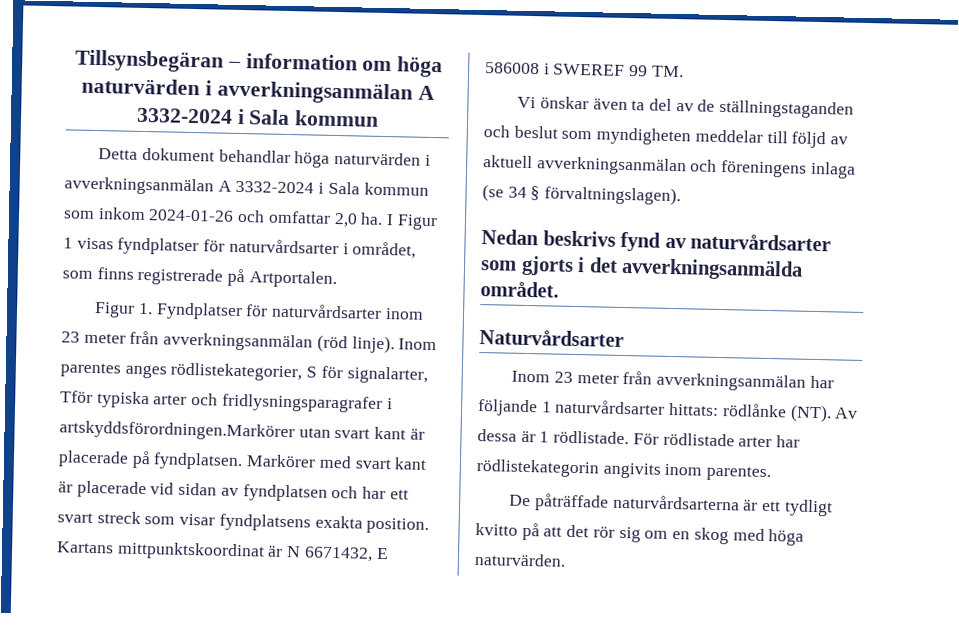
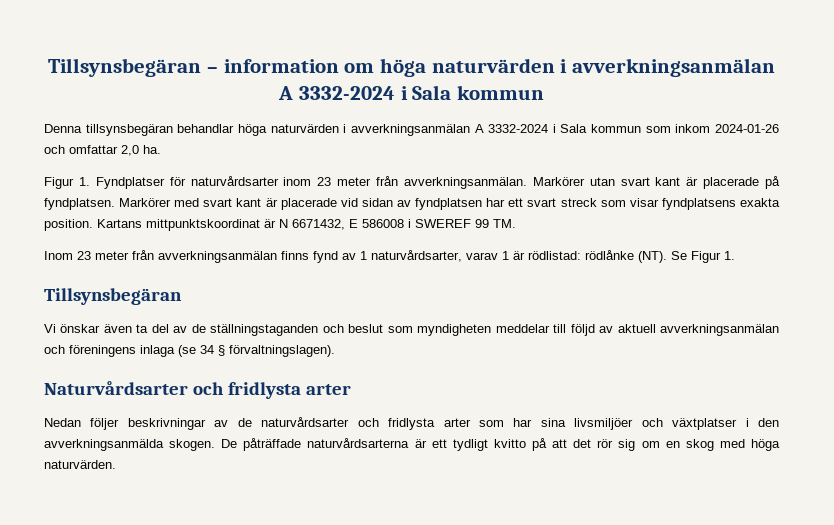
- Detta dokument behandlar höga naturvärden i avverkningsanmälan A 3332-2024 i Sala kommun som inkom 2024-01-26 och omfattar 2,0 ha. I Figur 1 visas fyndplatser för naturvårdsarter i området, som finns registrerade på Artportalen.
+ Denna tillsynsbegäran behandlar höga naturvärden i avverkningsanmälan A 3332-2024 i Sala kommun som inkom 2024-01-26 och omfattar 2,0 ha.
- Figur 1. Fyndplatser för naturvårdsarter inom 23 meter från avverkningsanmälan (röd linje). Inom parentes anges rödlistekategorier, S för signalarter, Tför typiska arter och fridlysningsparagrafer i artskyddsförordningen.Markörer utan svart kant är placerade på fyndplatsen.
+ Figur 1. Fyndplatser för naturvårdsarter inom 23 meter från avverkningsanmälan. Markörer utan svart kant är placerade på fyndplatsen.
- Markörer med svart kant är placerade vid sidan av fyndplatsen och har ett svart streck som visar fyndplatsens exakta position.
+ Markörer med svart kant är placerade vid sidan av fyndplatsen har ett svart streck som visar fyndplatsens exakta position.
+ Inom 23 meter från avverkningsanmälan finns fynd av 1 naturvårdsarter, varav 1 är rödlistad: rödlånke (NT). Se Figur 1.
+ Tillsynsbegäran
- Nedan beskrivs fynd av naturvårdsarter som gjorts i det avverkningsanmälda området.
- Naturvårdsarter
- Inom 23 meter från avverkningsanmälan har följande 1 naturvårdsarter hittats: rödlånke (NT). Av dessa är 1 rödlistade. För rödlistade arter har rödlistekategorin angivits inom parentes.
- De påträffade naturvårdsarterna är ett tydligt kvitto på att det rör sig om en skog med höga naturvärden.
+ Naturvårdsarter och fridlysta arter
+ Nedan följer beskrivningar av de naturvårdsarter och fridlysta arter som har sina livsmiljöer och växtplatser i den avverkningsanmälda skogen. De påträffade naturvårdsarterna är ett tydligt kvitto på att det rör sig om en skog med höga naturvärden.

